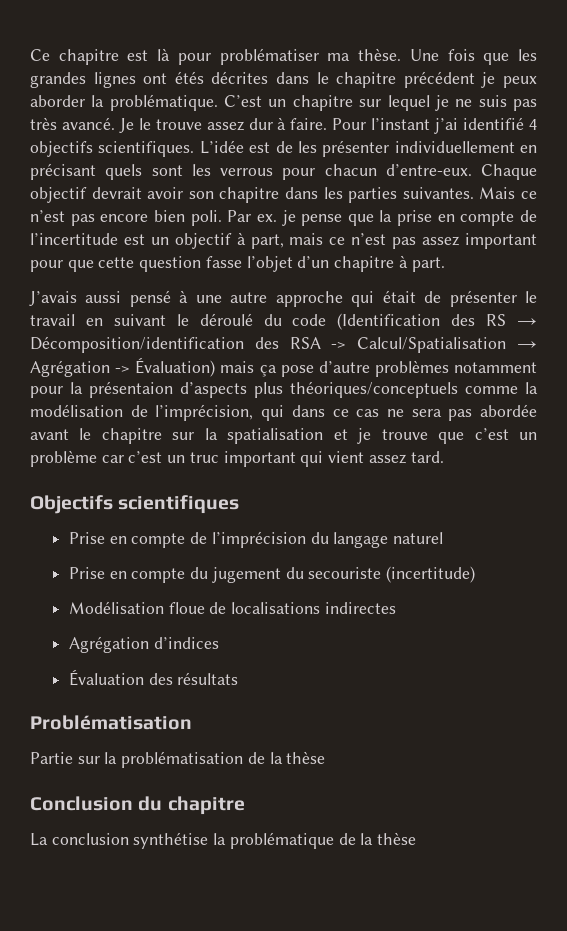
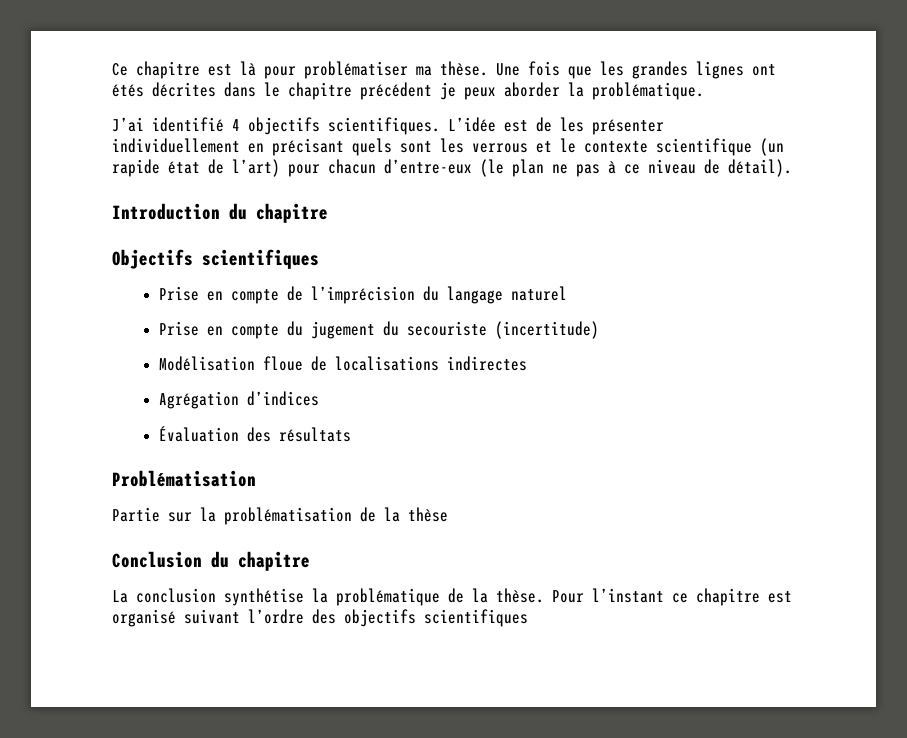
- Une fois que les grandes lignes ont étés décrites dans le chapitre précédent je peux aborder la problématique. C’est un chapitre sur lequel je ne suis pas très avancé. Je le trouve assez dur à faire. Pour l’instant j’ai identifié 4 objectifs scientifiques.
+ Une fois que les grandes lignes ont étés décrites dans le chapitre précédent je peux aborder la problématique.
+ J’ai identifié 4 objectifs scientifiques.
- L’idée est de les présenter individuellement en précisant quels sont les verrous pour chacun d’entre-eux. Chaque objectif devrait avoir son chapitre dans les parties suivantes. Mais ce n’est pas encore bien poli. Par ex. je pense que la prise en compte de l’incertitude est un objectif à part, mais ce n’est pas assez important pour que cette question fasse l’objet d’un chapitre à part.
- J’avais aussi pensé à une autre approche qui était de présenter le travail en suivant le déroulé du code (Identification des RS → Décomposition/identification des RSA -> Calcul/Spatialisation → Agrégation -> Évaluation) mais ça pose d’autre problèmes notamment pour la présentaion d’aspects plus théoriques/conceptuels comme la modélisation de l’imprécision, qui dans ce cas ne sera pas abordée avant le chapitre sur la spatialisation et je trouve que c’est un problème car c’est un truc important qui vient assez tard.
+ L’idée est de les présenter individuellement en précisant quels sont les verrous et le contexte scientifique (un rapide état de l’art) pour chacun d’entre-eux (le plan ne pas à ce niveau de détail).
+ Introduction du chapitre
- La conclusion synthétise la problématique de la thèse
+ La conclusion synthétise la problématique de la thèse. Pour l’instant ce chapitre est organisé suivant l’ordre des objectifs scientifiques

